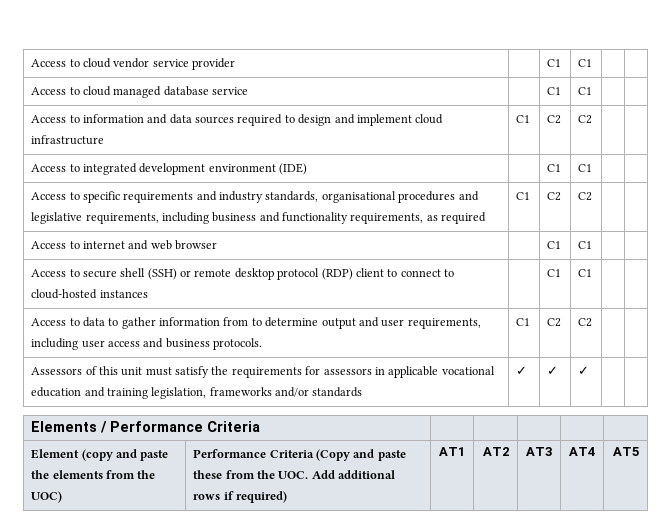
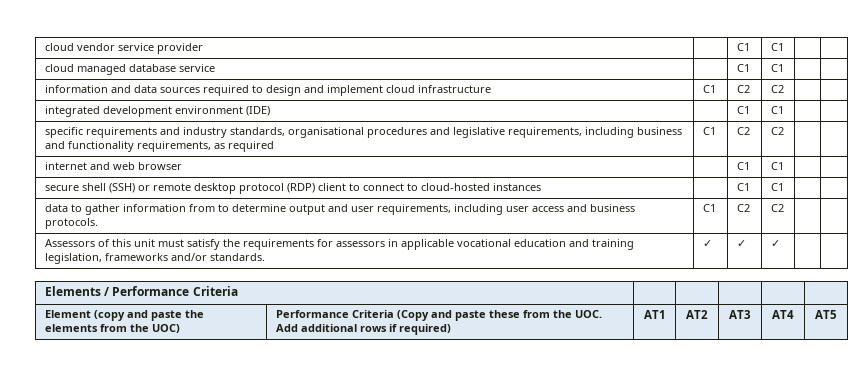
- Access to cloud vendor service provider | | C1 | C1 | |
+ cloud vendor service provider | | C1 | C1 | |
- Access to cloud managed database service | | C1 | C1 | |
+ cloud managed database service | | C1 | C1 | |
- Access to information and data sources required to design and implement cloud infrastructure | C1 | C2 | C2 | |
+ information and data sources required to design and implement cloud infrastructure | C1 | C2 | C2 | |
- Access to integrated development environment (IDE) | | C1 | C1 | |
+ integrated development environment (IDE) | | C1 | C1 | |
- Access to specific requirements and industry standards, organisational procedures and legislative requirements, including business and functionality requirements, as required | C1 | C2 | C2 | |
+ specific requirements and industry standards, organisational procedures and legislative requirements, including business and functionality requirements, as required | C1 | C2 | C2 | |
- Access to internet and web browser | | C1 | C1 | |
+ internet and web browser | | C1 | C1 | |
- Access to secure shell (SSH) or remote desktop protocol (RDP) client to connect to cloud-hosted instances | | C1 | C1 | |
+ secure shell (SSH) or remote desktop protocol (RDP) client to connect to cloud-hosted instances | | C1 | C1 | |
- Access to data to gather information from to determine output and user requirements, including user access and business protocols. | C1 | C2 | C2 | |
+ data to gather information from to determine output and user requirements, including user access and business protocols. | C1 | C2 | C2 | |
- Assessors of this unit must satisfy the requirements for assessors in applicable vocational education and training legislation, frameworks and/or standards | ✓ | ✓ | ✓ | |
+ Assessors of this unit must satisfy the requirements for assessors in applicable vocational education and training legislation, frameworks and/or standards. | ✓ | ✓ | ✓ | |

